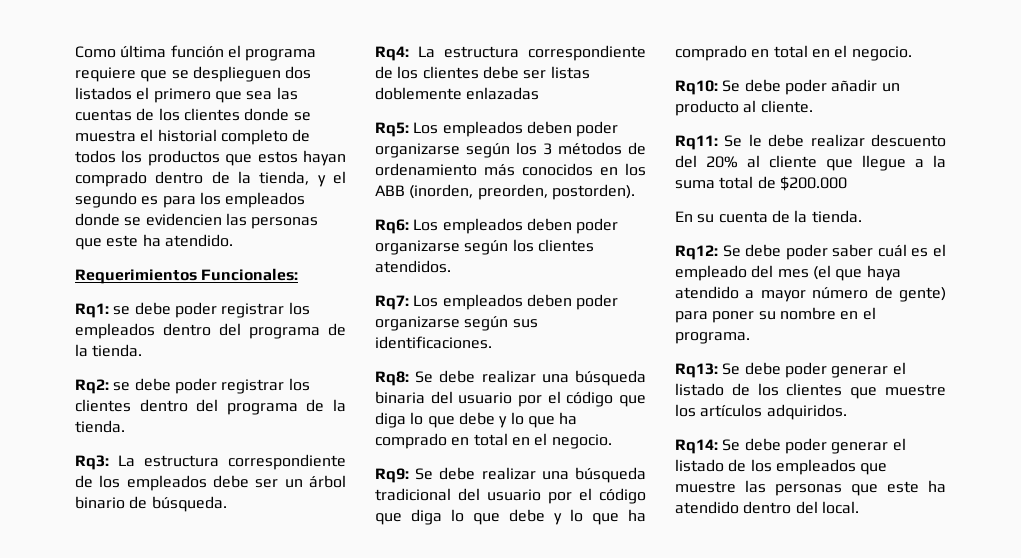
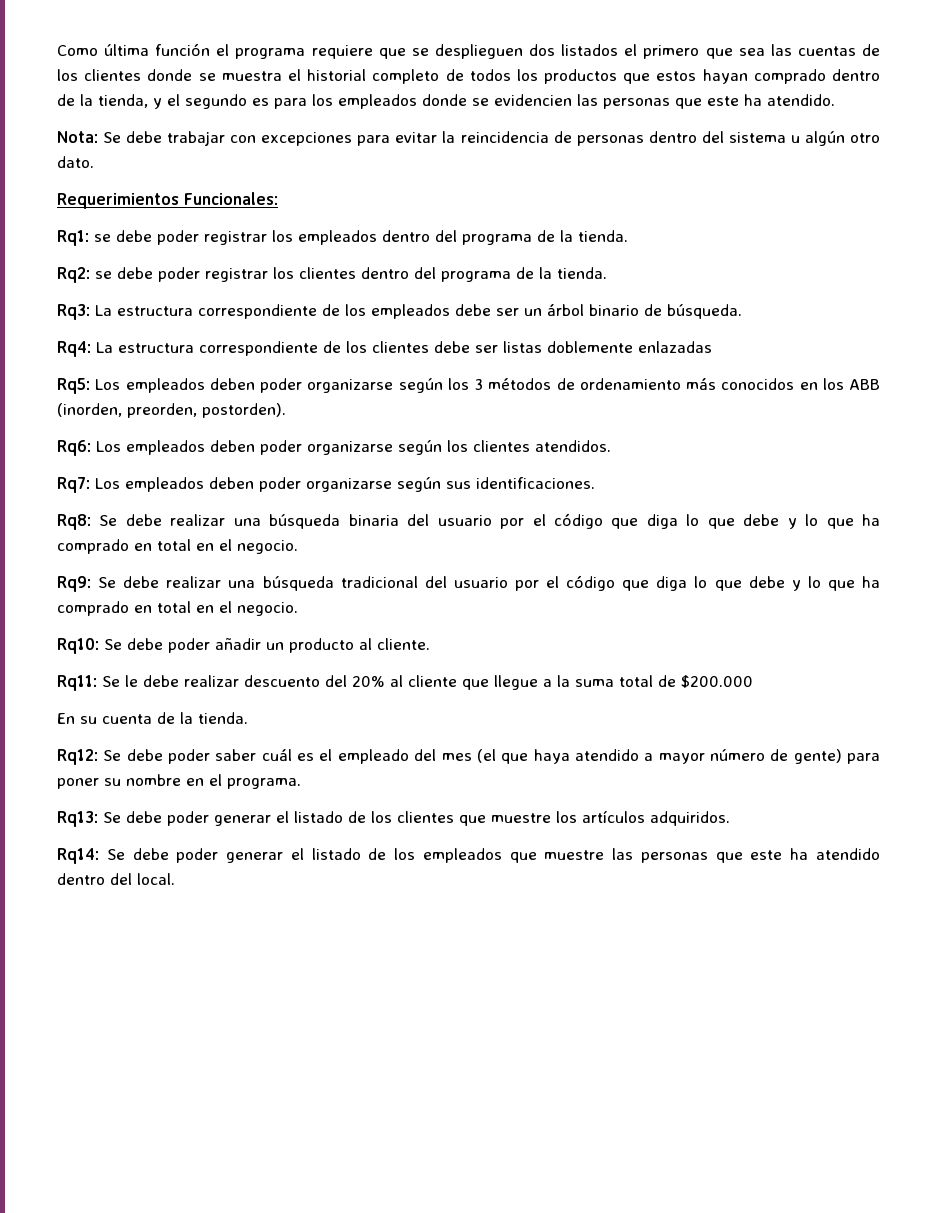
+ Nota: Se debe trabajar con excepciones para evitar la reincidencia de personas dentro del sistema u algún otro dato.

